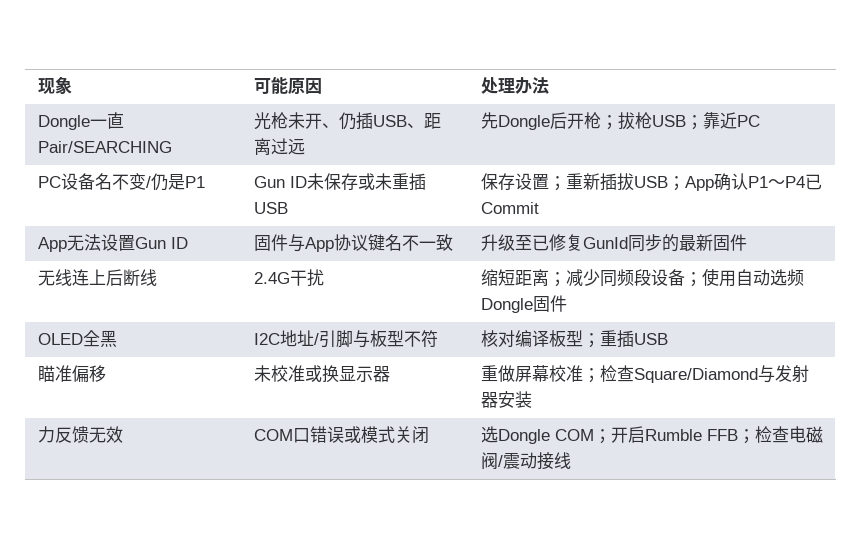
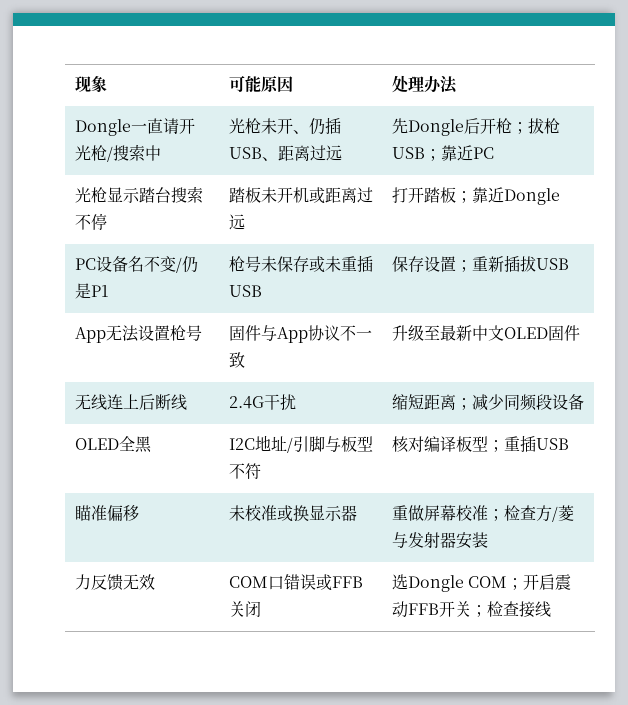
- Dongle一直Pair/SEARCHING | 光枪未开、仍插USB、距离过远 | 先Dongle后开枪；拔枪USB；靠近PC
+ Dongle一直请开光枪/搜索中 | 光枪未开、仍插USB、距离过远 | 先Dongle后开枪；拔枪USB；靠近PC
+ 光枪显示踏台搜索不停 | 踏板未开机或距离过远 | 打开踏板；靠近Dongle
- PC设备名不变/仍是P1 | Gun ID未保存或未重插USB | 保存设置；重新插拔USB；App确认P1～P4已Commit
+ PC设备名不变/仍是P1 | 枪号未保存或未重插USB | 保存设置；重新插拔USB
- App无法设置Gun ID | 固件与App协议键名不一致 | 升级至已修复GunId同步的最新固件
+ App无法设置枪号 | 固件与App协议不一致 | 升级至最新中文OLED固件
- 无线连上后断线 | 2.4G干扰 | 缩短距离；减少同频段设备；使用自动选频Dongle固件
+ 无线连上后断线 | 2.4G干扰 | 缩短距离；减少同频段设备
- 瞄准偏移 | 未校准或换显示器 | 重做屏幕校准；检查Square/Diamond与发射器安装
+ 瞄准偏移 | 未校准或换显示器 | 重做屏幕校准；检查方/菱与发射器安装
- 力反馈无效 | COM口错误或模式关闭 | 选Dongle COM；开启Rumble FFB；检查电磁阀/震动接线
+ 力反馈无效 | COM口错误或FFB关闭 | 选Dongle COM；开启震动FFB开关；检查接线

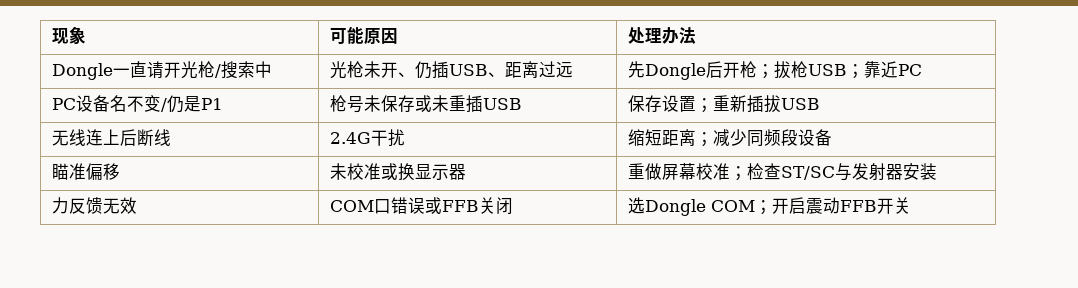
- 光枪显示踏台搜索不停 | 踏板未开机或距离过远 | 打开踏板；靠近Dongle
- App无法设置枪号 | 固件与App协议不一致 | 升级至最新中文OLED固件
- OLED全黑 | I2C地址/引脚与板型不符 | 核对编译板型；重插USB
- 瞄准偏移 | 未校准或换显示器 | 重做屏幕校准；检查方/菱与发射器安装
+ 瞄准偏移 | 未校准或换显示器 | 重做屏幕校准；检查ST/SC与发射器安装
- 力反馈无效 | COM口错误或FFB关闭 | 选Dongle COM；开启震动FFB开关；检查接线
+ 力反馈无效 | COM口错误或FFB关闭 | 选Dongle COM；开启震动FFB开关

